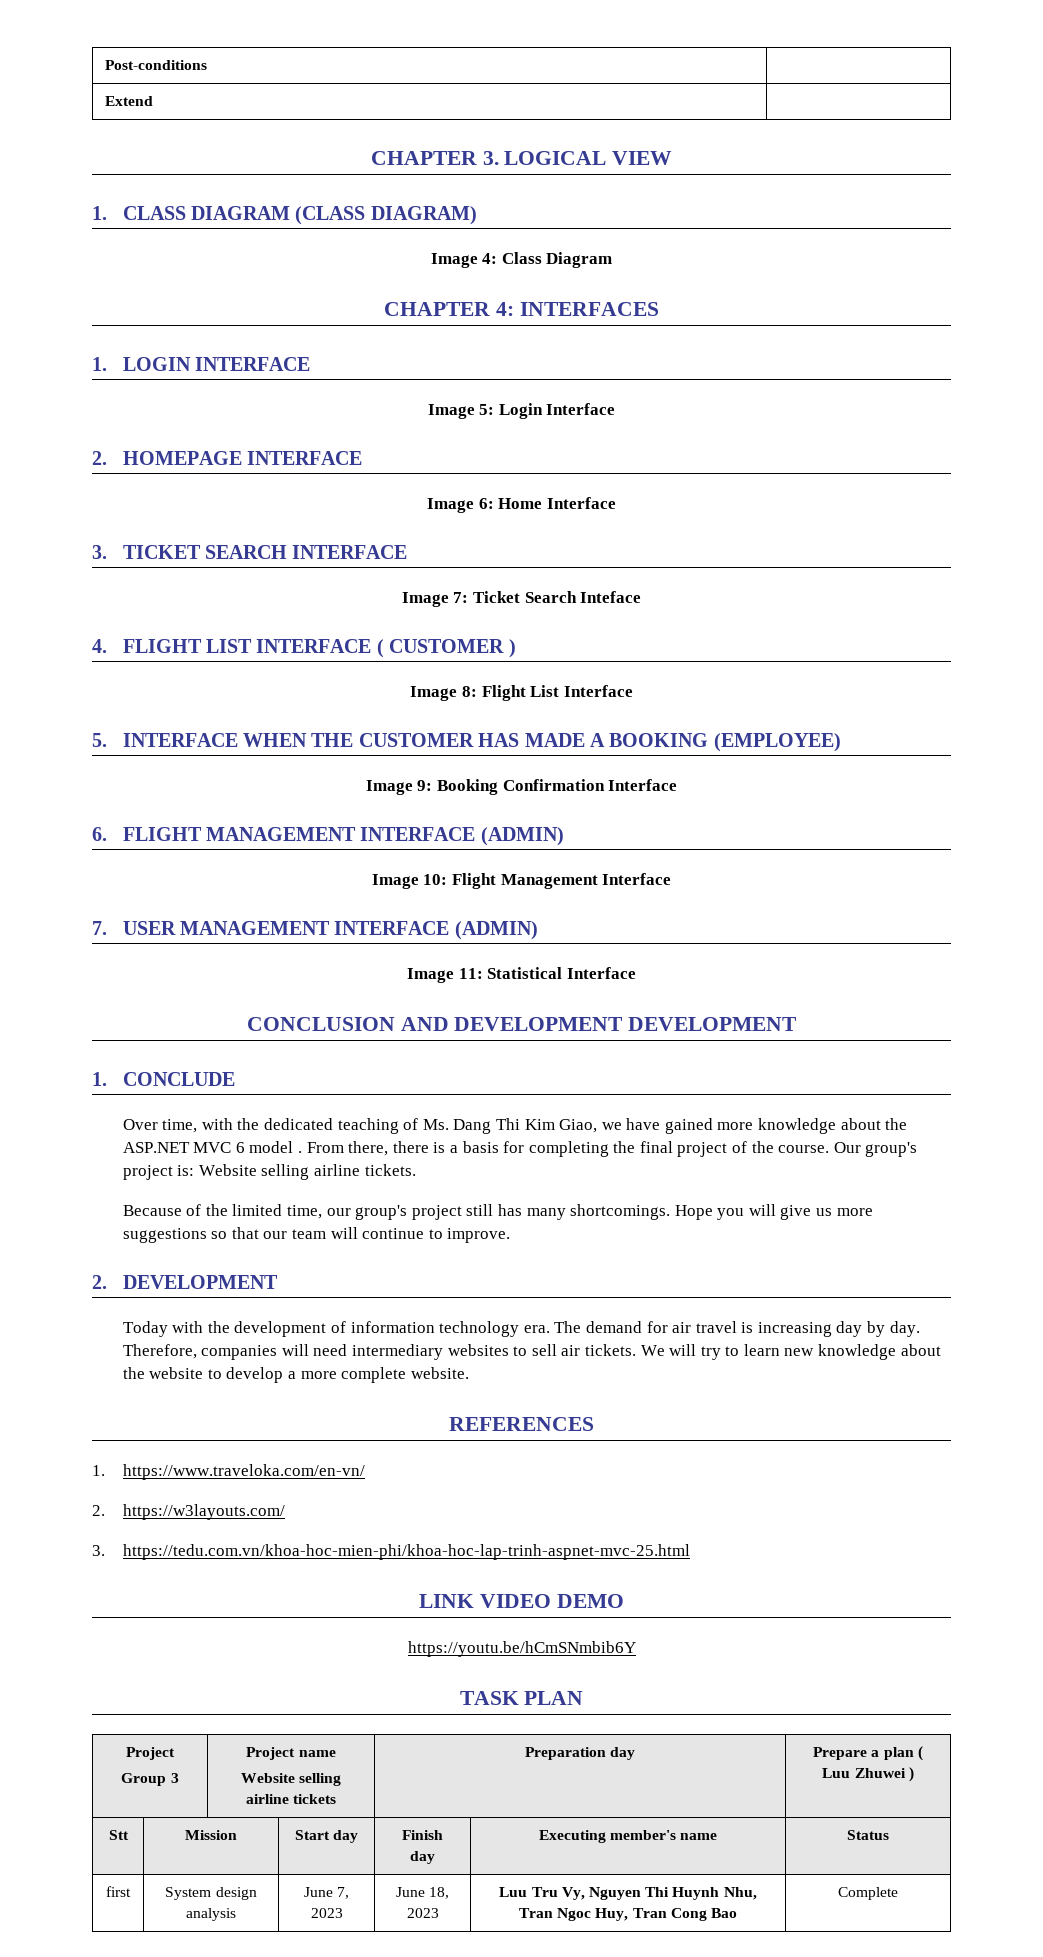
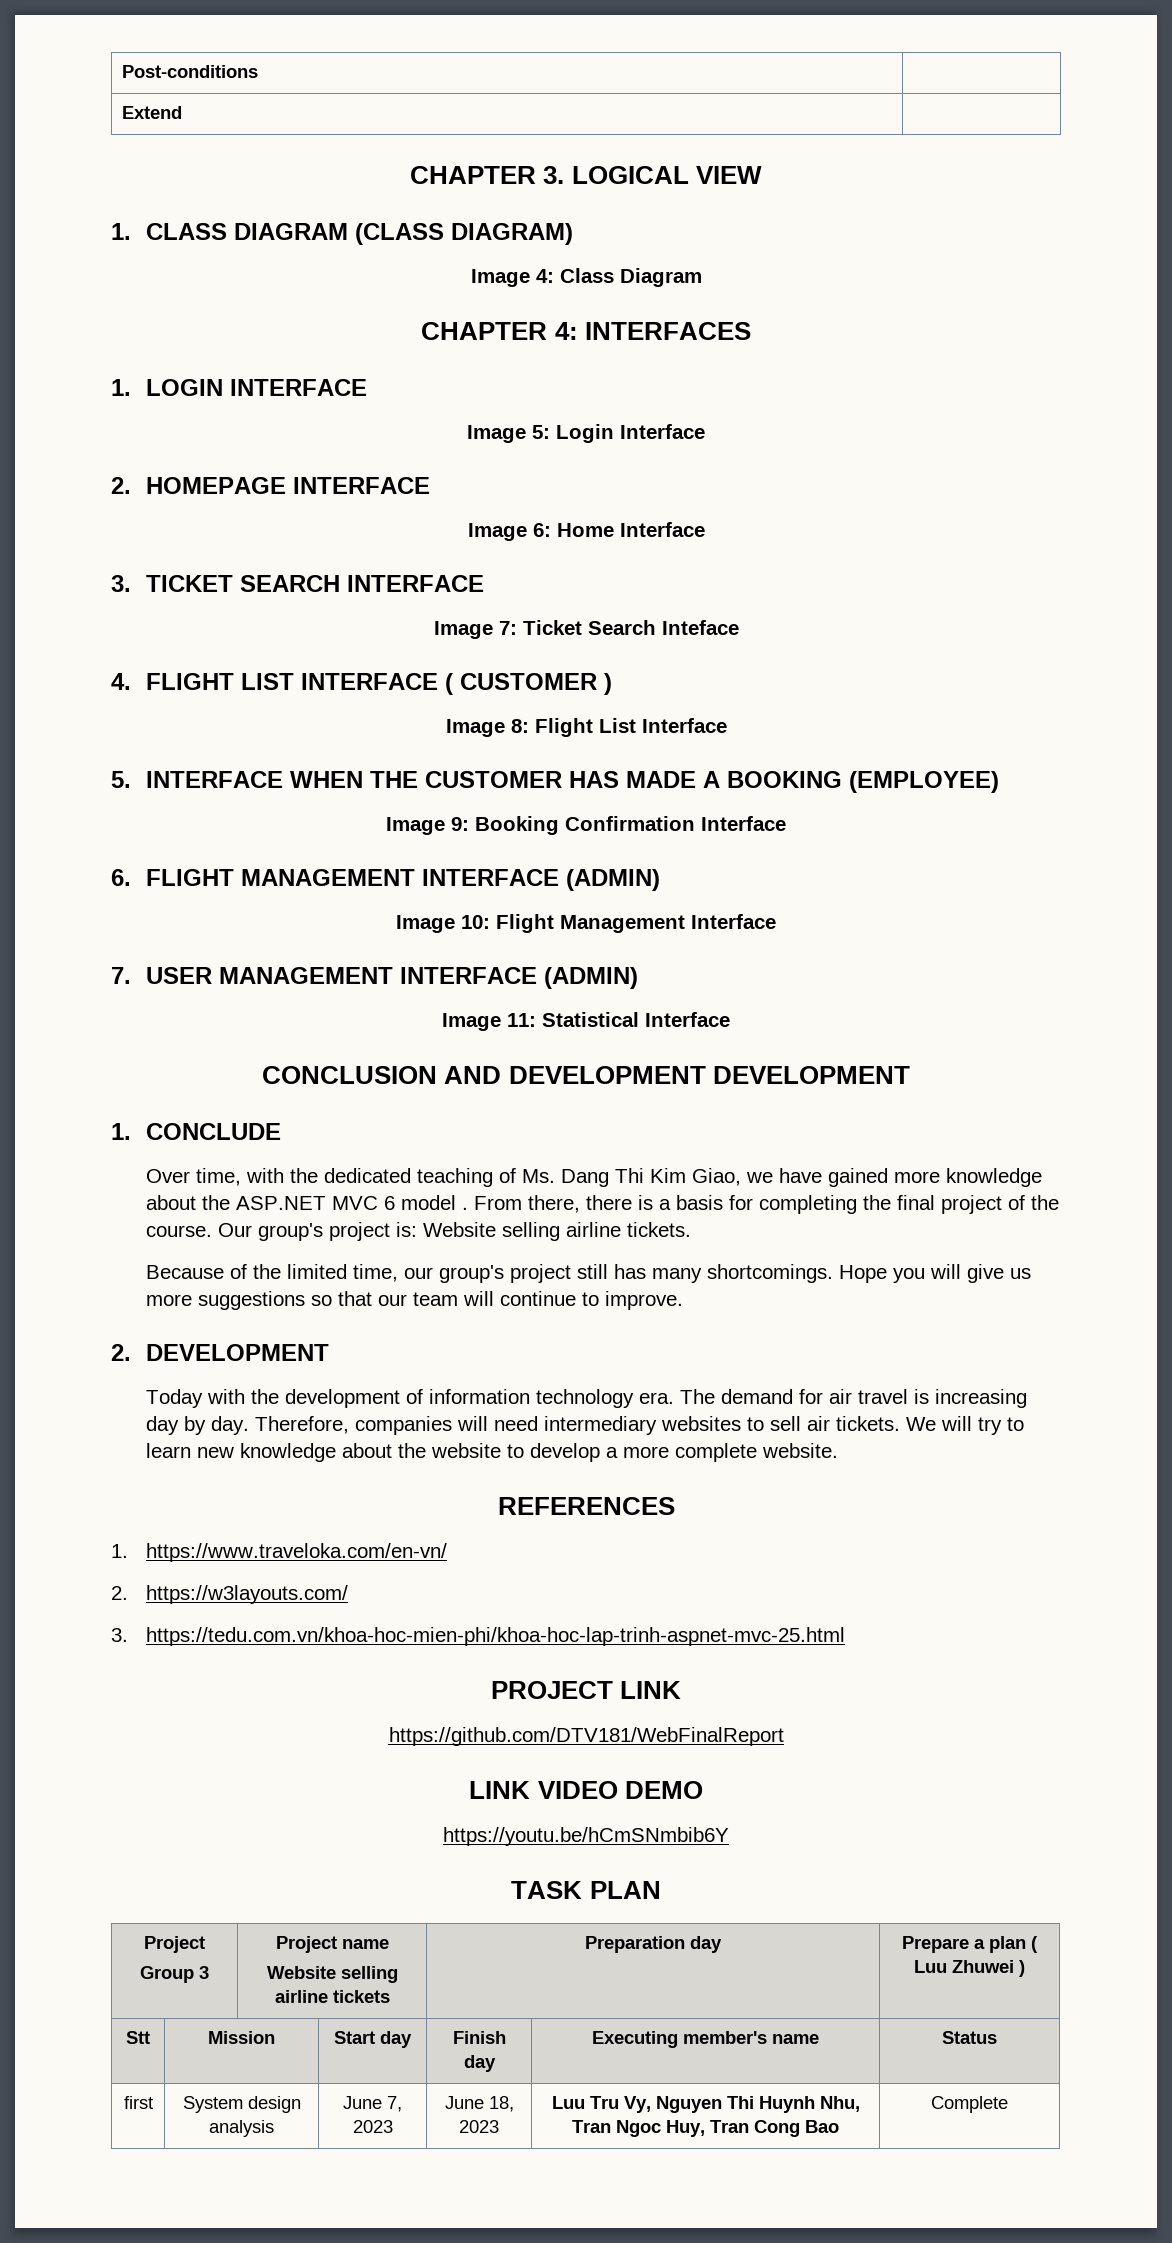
+ PROJECT LINK
+ https://github.com/DTV181/WebFinalReport

